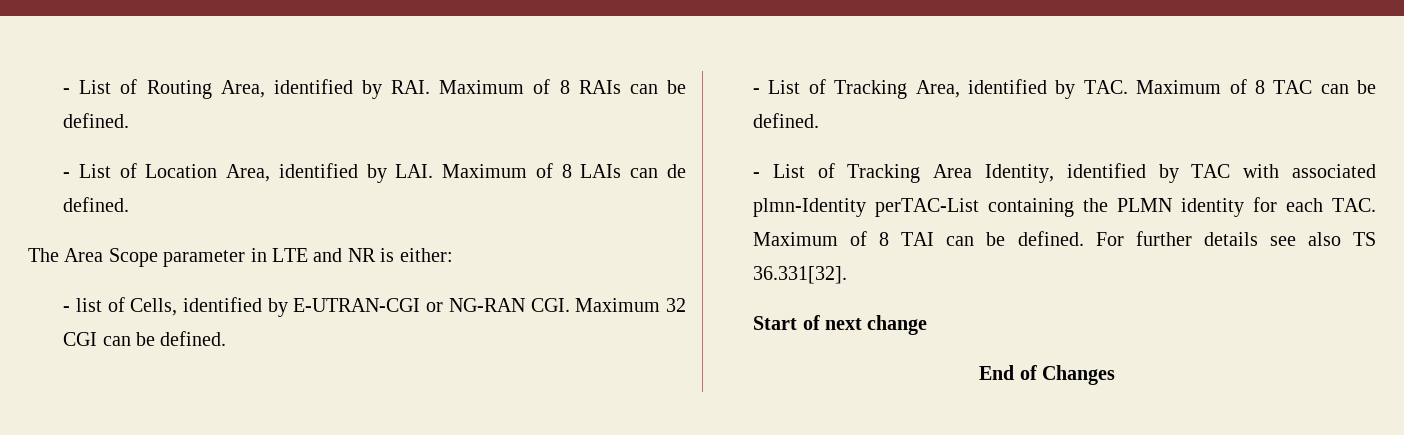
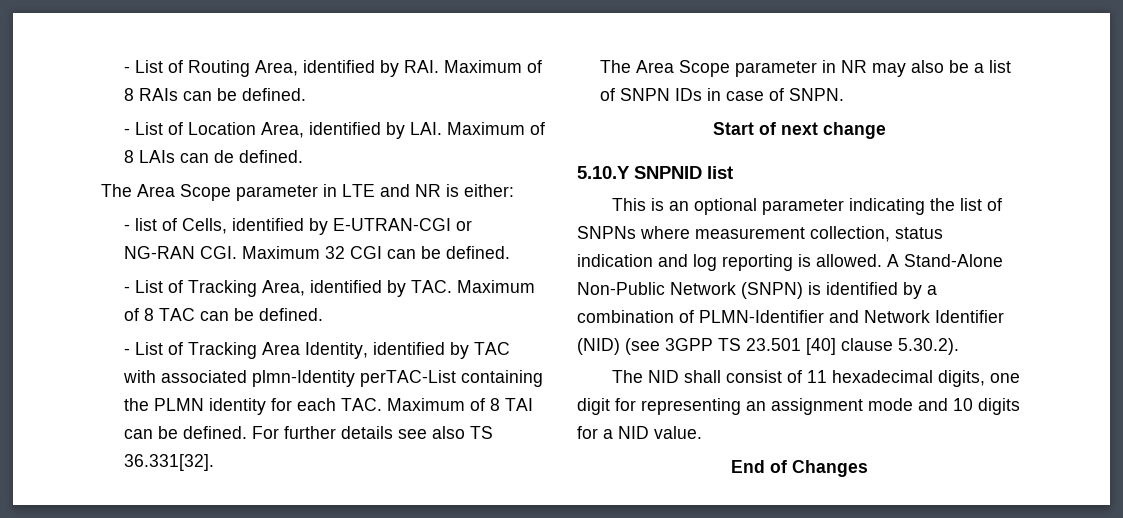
+ The Area Scope parameter in NR may also be a list of SNPN IDs in case of SNPN.
  Start of next change
+ 5.10.Y SNPNID list
+ This is an optional parameter indicating the list of SNPNs where measurement collection, status indication and log reporting is allowed. A Stand-Alone Non-Public Network (SNPN) is identified by a combination of PLMN-Identifier and Network Identifier (NID) (see 3GPP TS 23.501 [40] clause 5.30.2).
+ The NID shall consist of 11 hexadecimal digits, one digit for representing an assignment mode and 10 digits for a NID value.

